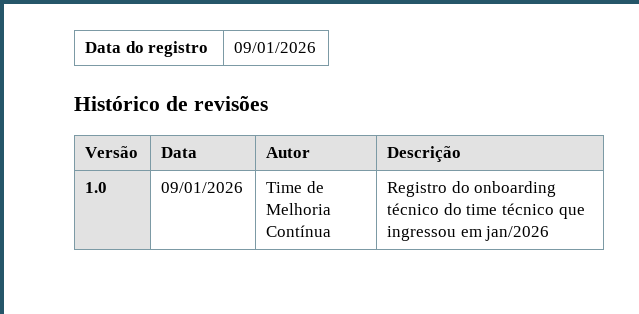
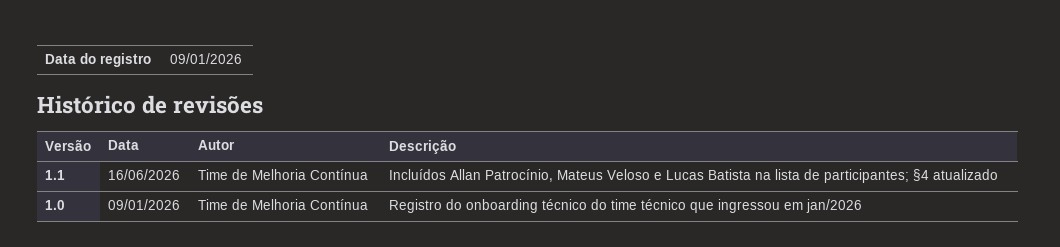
+ 1.1 | 16/06/2026 | Time de Melhoria Contínua | Incluídos Allan Patrocínio, Mateus Veloso e Lucas Batista na lista de participantes; §4 atualizado

